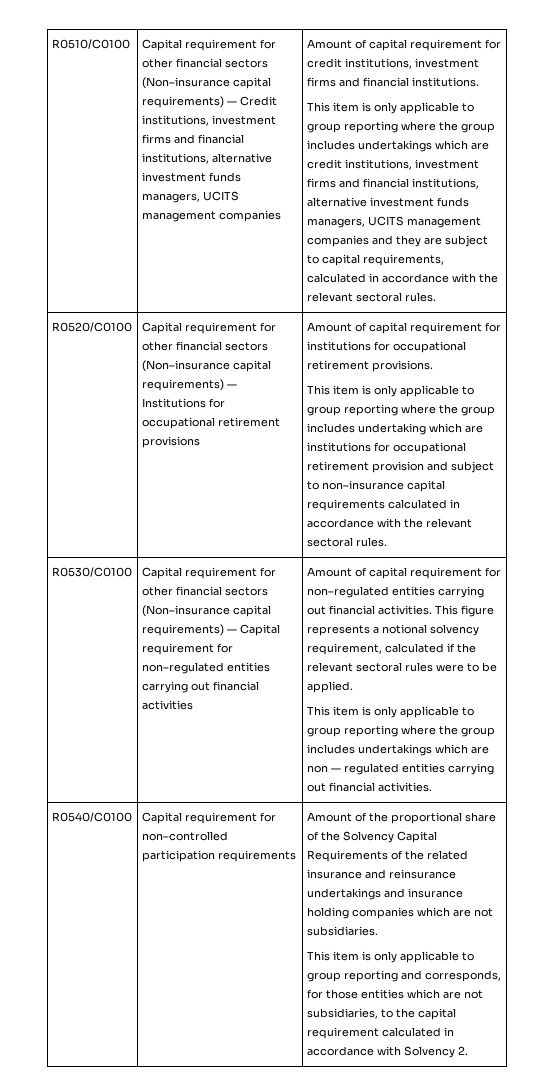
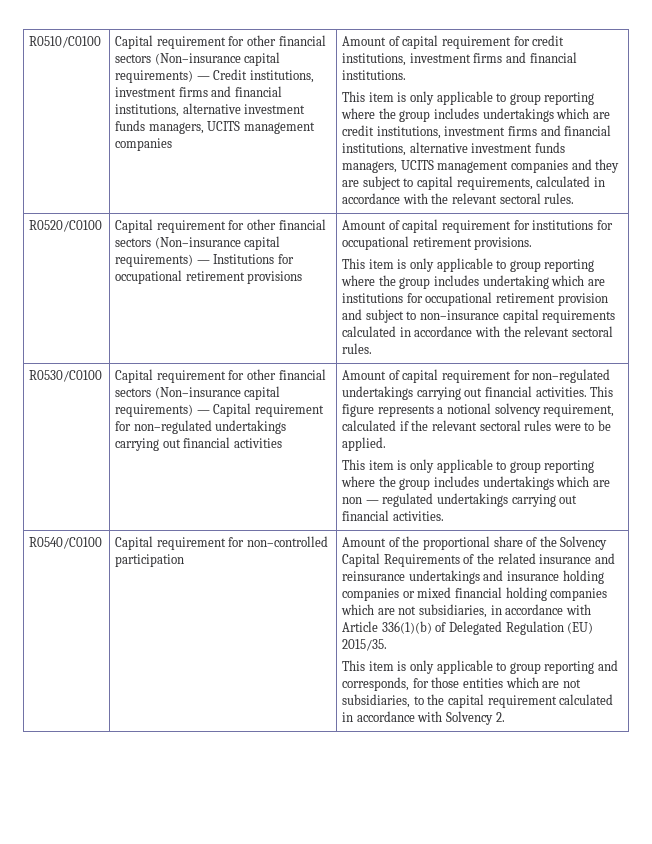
- Capital requirement for other financial sectors (Non–insurance capital requirements) — Capital requirement for non–regulated entities carrying out financial activities
+ Capital requirement for other financial sectors (Non–insurance capital requirements) — Capital requirement for non–regulated undertakings carrying out financial activities
- Amount of capital requirement for non–regulated entities carrying out financial activities.
+ Amount of capital requirement for non–regulated undertakings carrying out financial activities.
- This item is only applicable to group reporting where the group includes undertakings which are non — regulated entities carrying out financial activities.
+ This item is only applicable to group reporting where the group includes undertakings which are non — regulated undertakings carrying out financial activities.
- Capital requirement for non–controlled participation requirements
+ Capital requirement for non–controlled participation
- Amount of the proportional share of the Solvency Capital Requirements of the related insurance and reinsurance undertakings and insurance holding companies which are not subsidiaries.
+ Amount of the proportional share of the Solvency Capital Requirements of the related insurance and reinsurance undertakings and insurance holding companies or mixed financial holding companies which are not subsidiaries, in accordance with Article 336(1)(b) of Delegated Regulation (EU) 2015/35.

